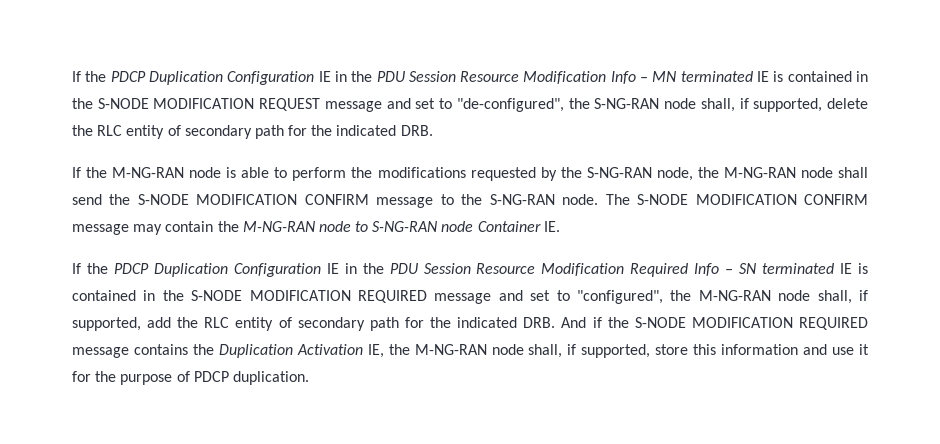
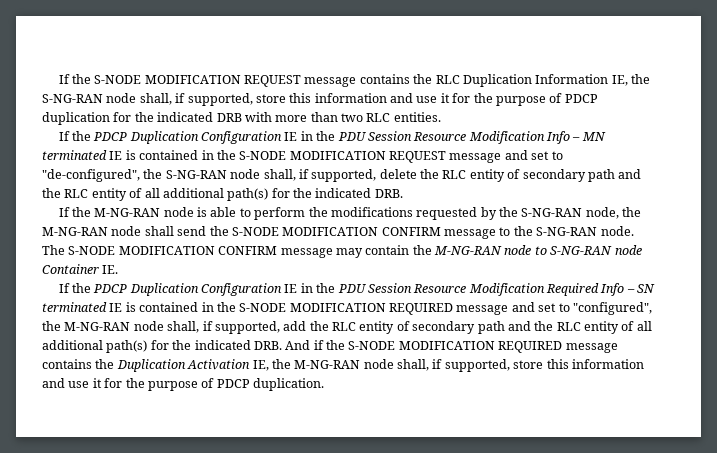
- If the PDCP Duplication Configuration IE in the PDU Session Resource Modification Info – MN terminated IE is contained in the S-NODE MODIFICATION REQUEST message and set to "de-configured", the S-NG-RAN node shall, if supported, delete the RLC entity of secondary path for the indicated DRB.
+ If the S-NODE MODIFICATION REQUEST message contains the RLC Duplication Information IE, the S-NG-RAN node shall, if supported, store this information and use it for the purpose of PDCP duplication for the indicated DRB with more than two RLC entities.
+ If the PDCP Duplication Configuration IE in the PDU Session Resource Modification Info – MN terminated IE is contained in the S-NODE MODIFICATION REQUEST message and set to "de-configured", the S-NG-RAN node shall, if supported, delete the RLC entity of secondary path and the RLC entity of all additional path(s) for the indicated DRB.
- If the PDCP Duplication Configuration IE in the PDU Session Resource Modification Required Info – SN terminated IE is contained in the S-NODE MODIFICATION REQUIRED message and set to "configured", the M-NG-RAN node shall, if supported, add the RLC entity of secondary path for the indicated DRB. And if the S-NODE MODIFICATION REQUIRED message contains the Duplication Activation IE, the M-NG-RAN node shall, if supported, store this information and use it for the purpose of PDCP duplication.
+ If the PDCP Duplication Configuration IE in the PDU Session Resource Modification Required Info – SN terminated IE is contained in the S-NODE MODIFICATION REQUIRED message and set to "configured", the M-NG-RAN node shall, if supported, add the RLC entity of secondary path and the RLC entity of all additional path(s) for the indicated DRB. And if the S-NODE MODIFICATION REQUIRED message contains the Duplication Activation IE, the M-NG-RAN node shall, if supported, store this information and use it for the purpose of PDCP duplication.

